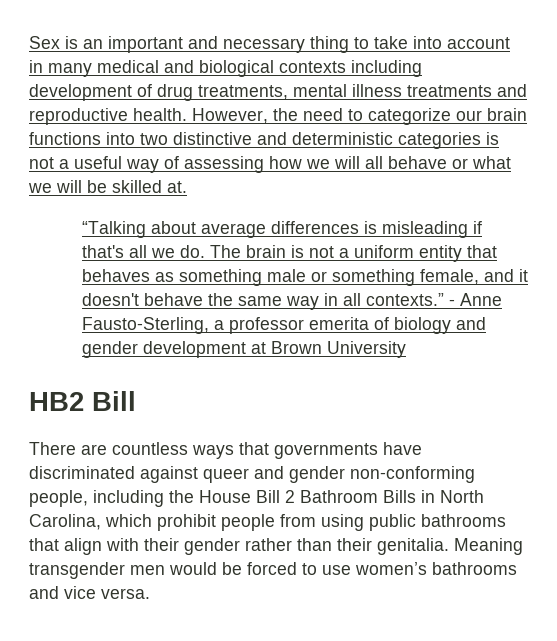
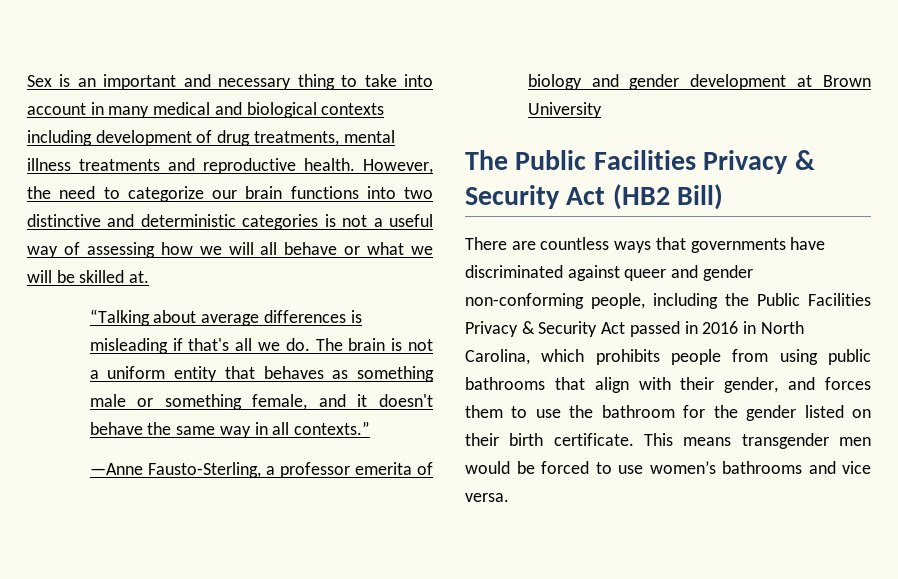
- The brain is not a uniform entity that behaves as something male or something female, and it doesn't behave the same way in all contexts.” - Anne Fausto-Sterling, a professor emerita of biology and gender development at Brown University
+ The brain is not a uniform entity that behaves as something male or something female, and it doesn't behave the same way in all contexts.”
+ —Anne Fausto-Sterling, a professor emerita of biology and gender development at Brown University
- HB2 Bill
+ The Public Facilities Privacy & Security Act (HB2 Bill)
- There are countless ways that governments have discriminated against queer and gender non-conforming people, including the House Bill 2 Bathroom Bills in North Carolina, which prohibit people from using public bathrooms that align with their gender rather than their genitalia. Meaning transgender men would be forced to use women’s bathrooms and vice versa.
+ There are countless ways that governments have discriminated against queer and gender non-conforming people, including the Public Facilities Privacy & Security Act passed in 2016 in North Carolina, which prohibits people from using public bathrooms that align with their gender, and forces them to use the bathroom for the gender listed on their birth certificate. This means transgender men would be forced to use women’s bathrooms and vice versa.

